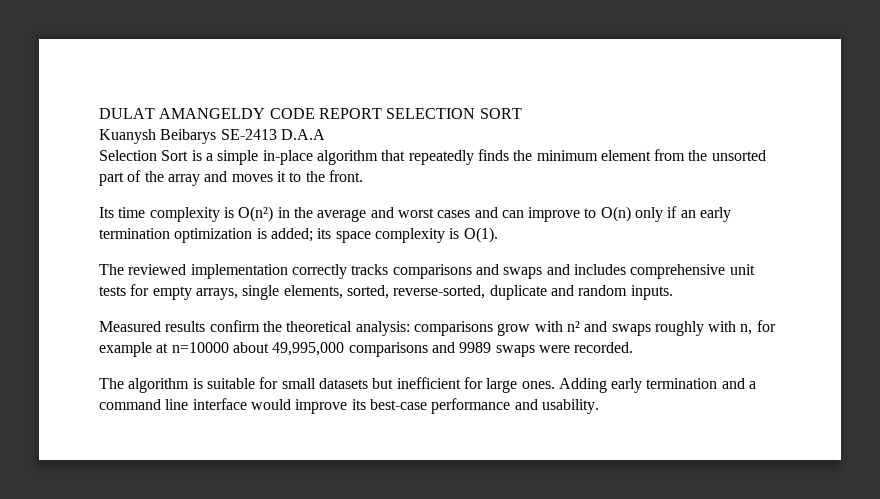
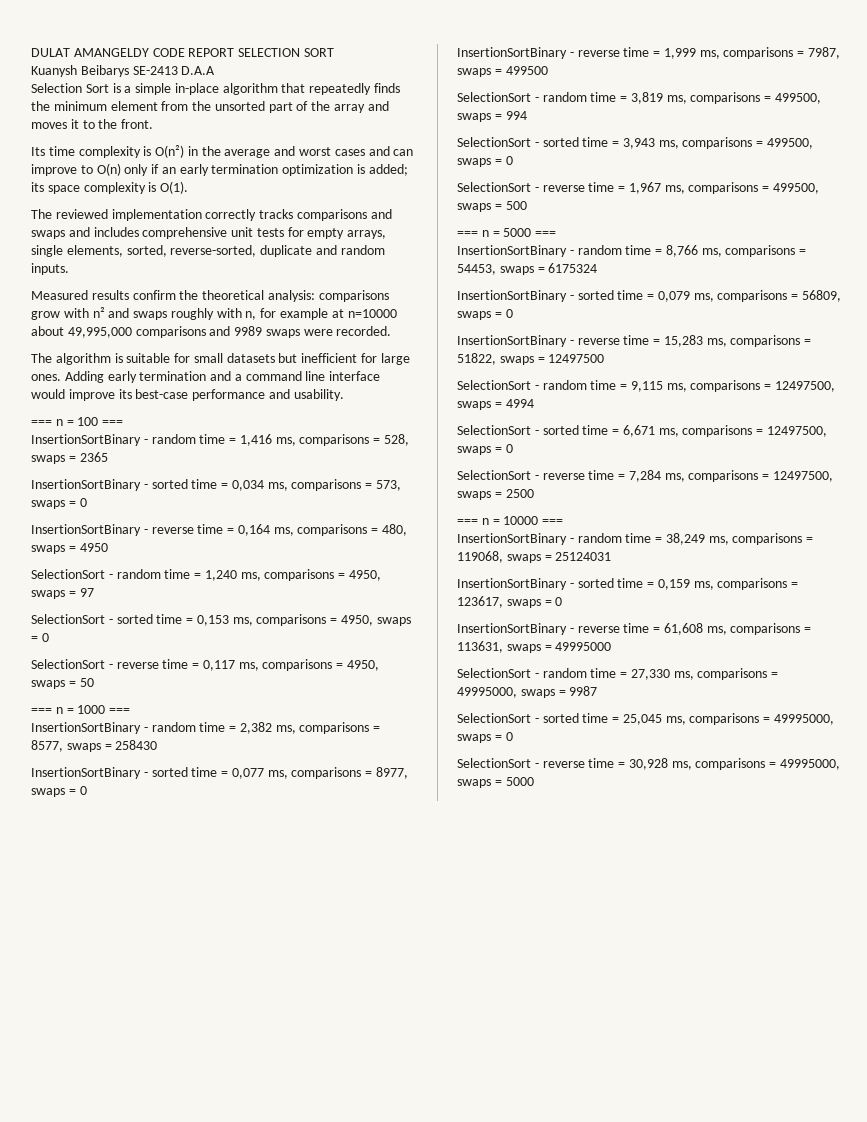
+ === n = 100 ===
+ InsertionSortBinary - random time = 1,416 ms, comparisons = 528, swaps = 2365
+ InsertionSortBinary - sorted time = 0,034 ms, comparisons = 573, swaps = 0
+ InsertionSortBinary - reverse time = 0,164 ms, comparisons = 480, swaps = 4950
+ SelectionSort - random time = 1,240 ms, comparisons = 4950, swaps = 97
+ SelectionSort - sorted time = 0,153 ms, comparisons = 4950, swaps = 0
+ SelectionSort - reverse time = 0,117 ms, comparisons = 4950, swaps = 50
+ === n = 1000 ===
+ InsertionSortBinary - random time = 2,382 ms, comparisons = 8577, swaps = 258430
+ InsertionSortBinary - sorted time = 0,077 ms, comparisons = 8977, swaps = 0
+ InsertionSortBinary - reverse time = 1,999 ms, comparisons = 7987, swaps = 499500
+ SelectionSort - random time = 3,819 ms, comparisons = 499500, swaps = 994
+ SelectionSort - sorted time = 3,943 ms, comparisons = 499500, swaps = 0
+ SelectionSort - reverse time = 1,967 ms, comparisons = 499500, swaps = 500
+ === n = 5000 ===
+ InsertionSortBinary - random time = 8,766 ms, comparisons = 54453, swaps = 6175324
+ InsertionSortBinary - sorted time = 0,079 ms, comparisons = 56809, swaps = 0
+ InsertionSortBinary - reverse time = 15,283 ms, comparisons = 51822, swaps = 12497500
+ SelectionSort - random time = 9,115 ms, comparisons = 12497500, swaps = 4994
+ SelectionSort - sorted time = 6,671 ms, comparisons = 12497500, swaps = 0
+ SelectionSort - reverse time = 7,284 ms, comparisons = 12497500, swaps = 2500
+ === n = 10000 ===
+ InsertionSortBinary - random time = 38,249 ms, comparisons = 119068, swaps = 25124031
+ InsertionSortBinary - sorted time = 0,159 ms, comparisons = 123617, swaps = 0
+ InsertionSortBinary - reverse time = 61,608 ms, comparisons = 113631, swaps = 49995000
+ SelectionSort - random time = 27,330 ms, comparisons = 49995000, swaps = 9987
+ SelectionSort - sorted time = 25,045 ms, comparisons = 49995000, swaps = 0
+ SelectionSort - reverse time = 30,928 ms, comparisons = 49995000, swaps = 5000

